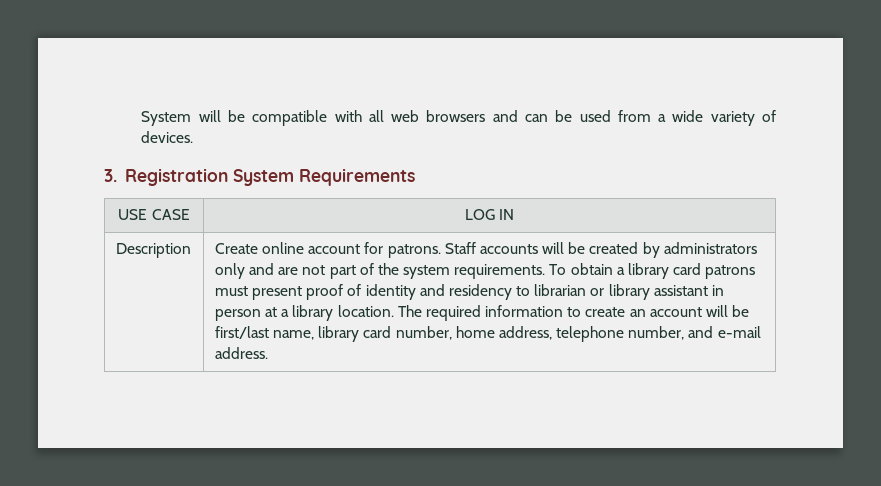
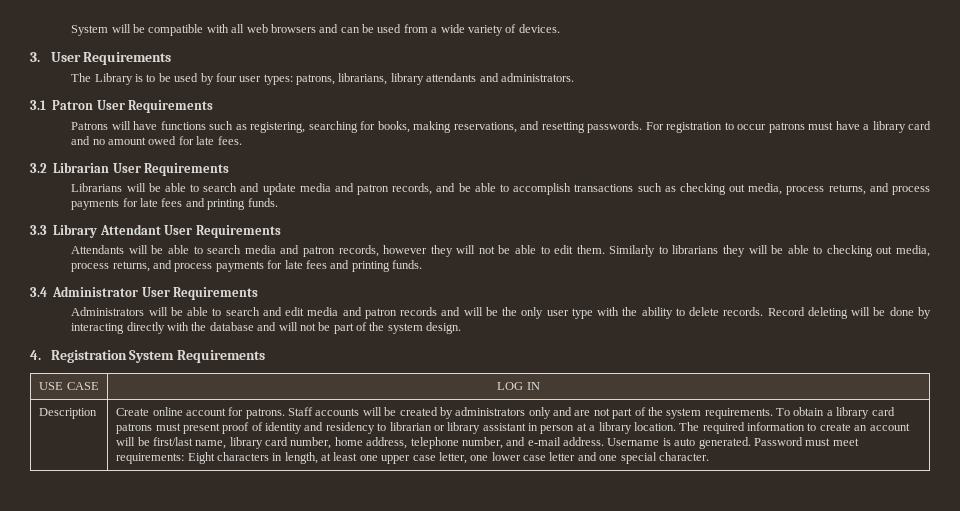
- 3. Registration System Requirements
+ 3. User Requirements
+ The Library is to be used by four user types: patrons, librarians, library attendants and administrators.
+ 3.1 Patron User Requirements
+ Patrons will have functions such as registering, searching for books, making reservations, and resetting passwords. For registration to occur patrons must have a library card and no amount owed for late fees.
+ 3.2 Librarian User Requirements
+ Librarians will be able to search and update media and patron records, and be able to accomplish transactions such as checking out media, process returns, and process payments for late fees and printing funds.
+ 3.3 Library Attendant User Requirements
+ Attendants will be able to search media and patron records, however they will not be able to edit them. Similarly to librarians they will be able to checking out media, process returns, and process payments for late fees and printing funds.
+ 3.4 Administrator User Requirements
+ Administrators will be able to search and edit media and patron records and will be the only user type with the ability to delete records. Record deleting will be done by interacting directly with the database and will not be part of the system design.
+ 4. Registration System Requirements
+ Username is auto generated. Password must meet requirements: Eight characters in length, at least one upper case letter, one lower case letter and one special character.

